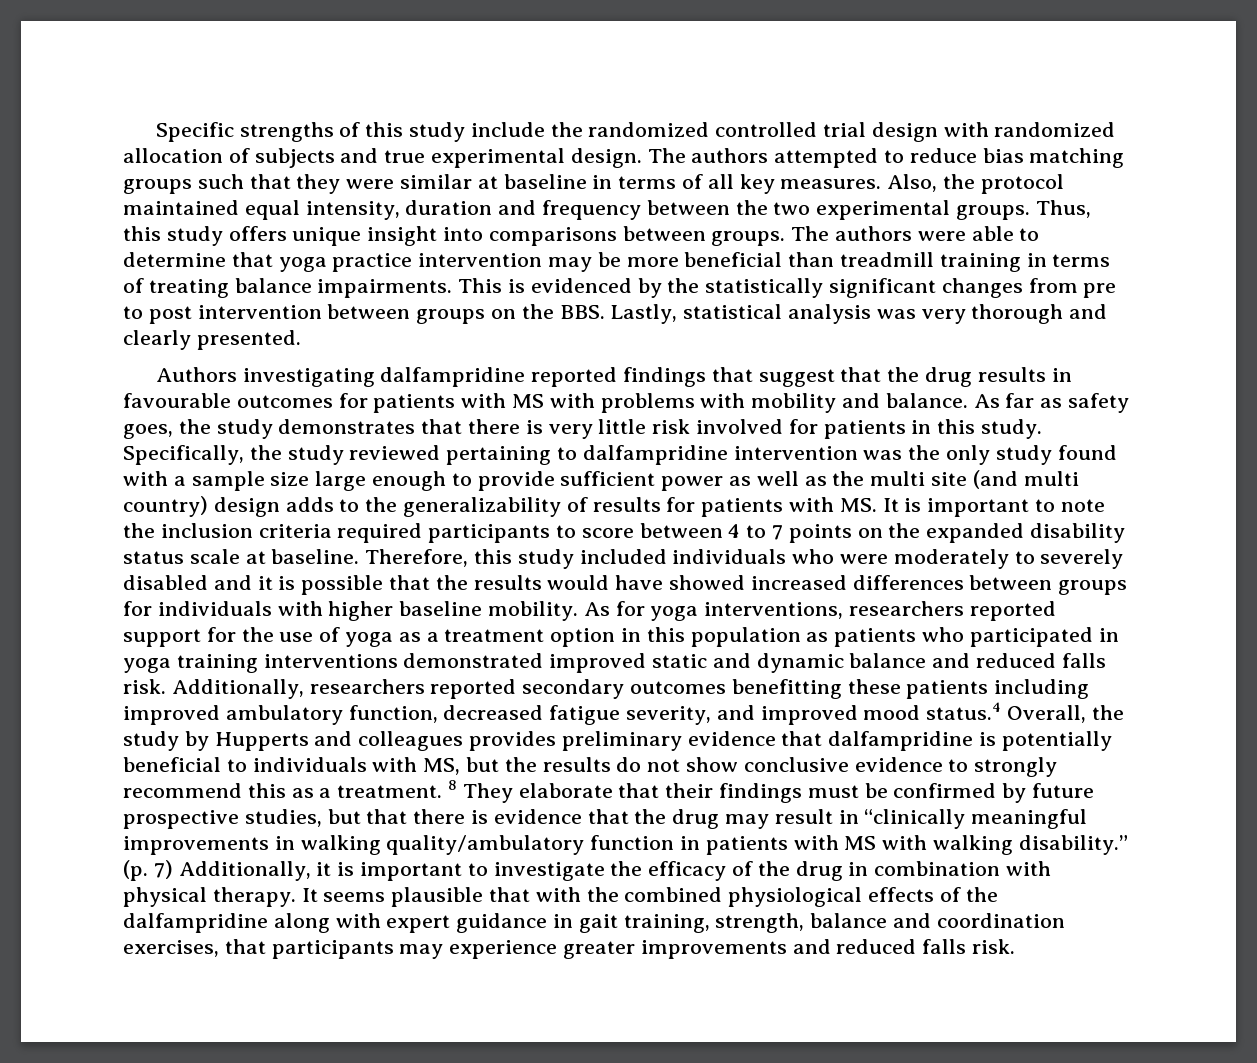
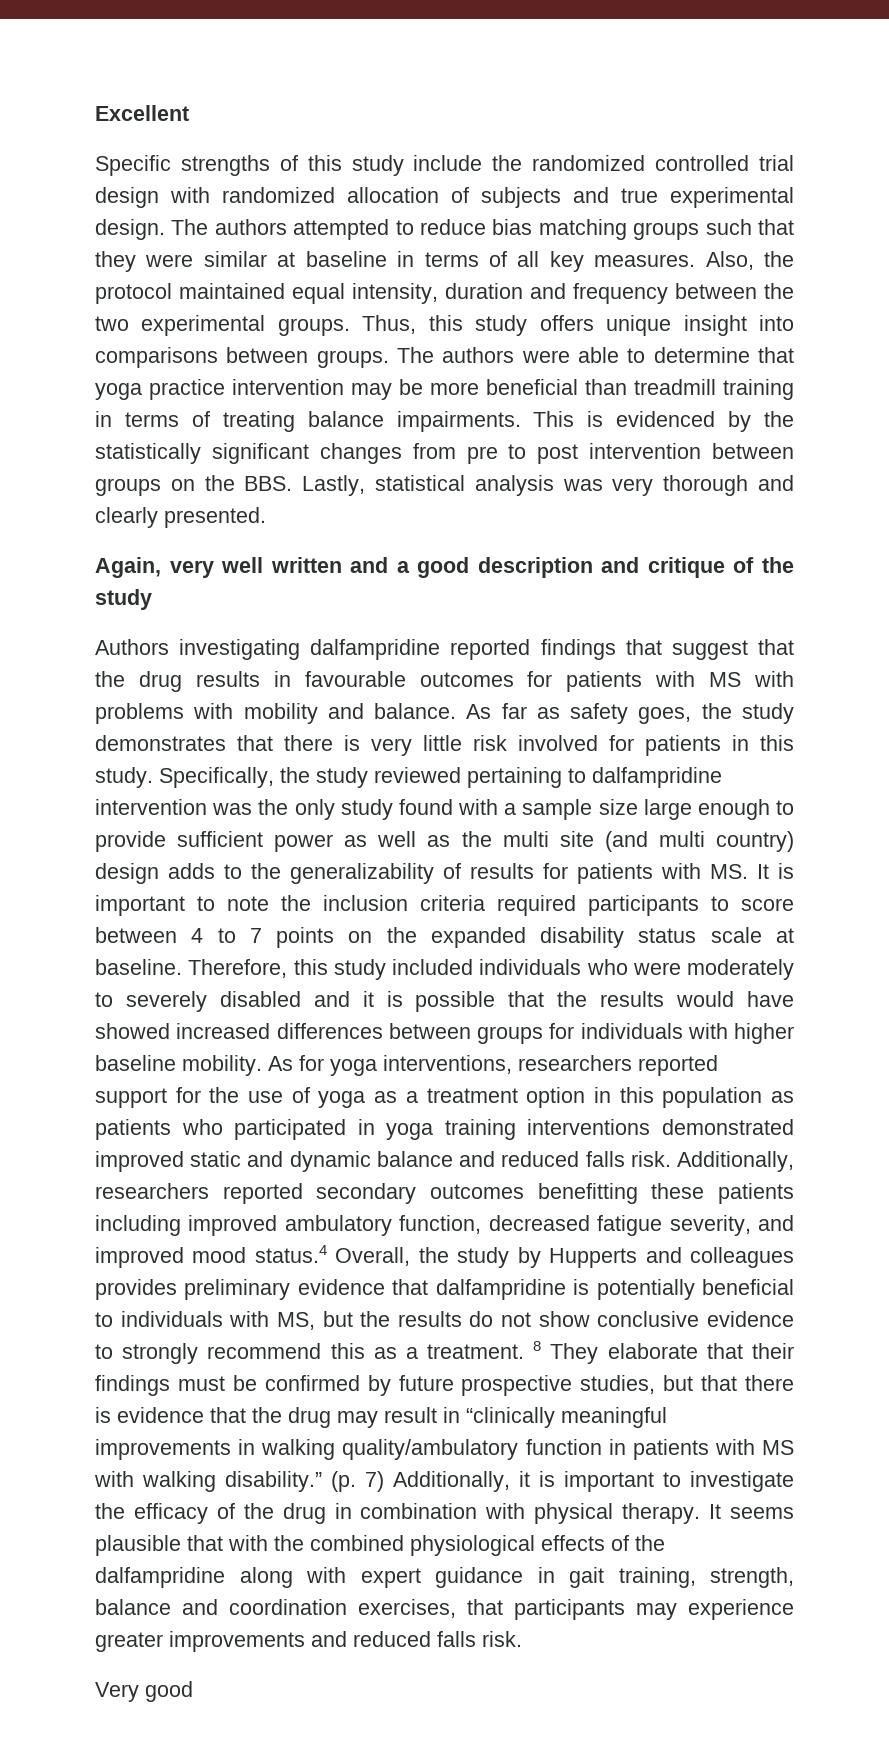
+ Excellent
+ Again, very well written and a good description and critique of the study
+ Very good

